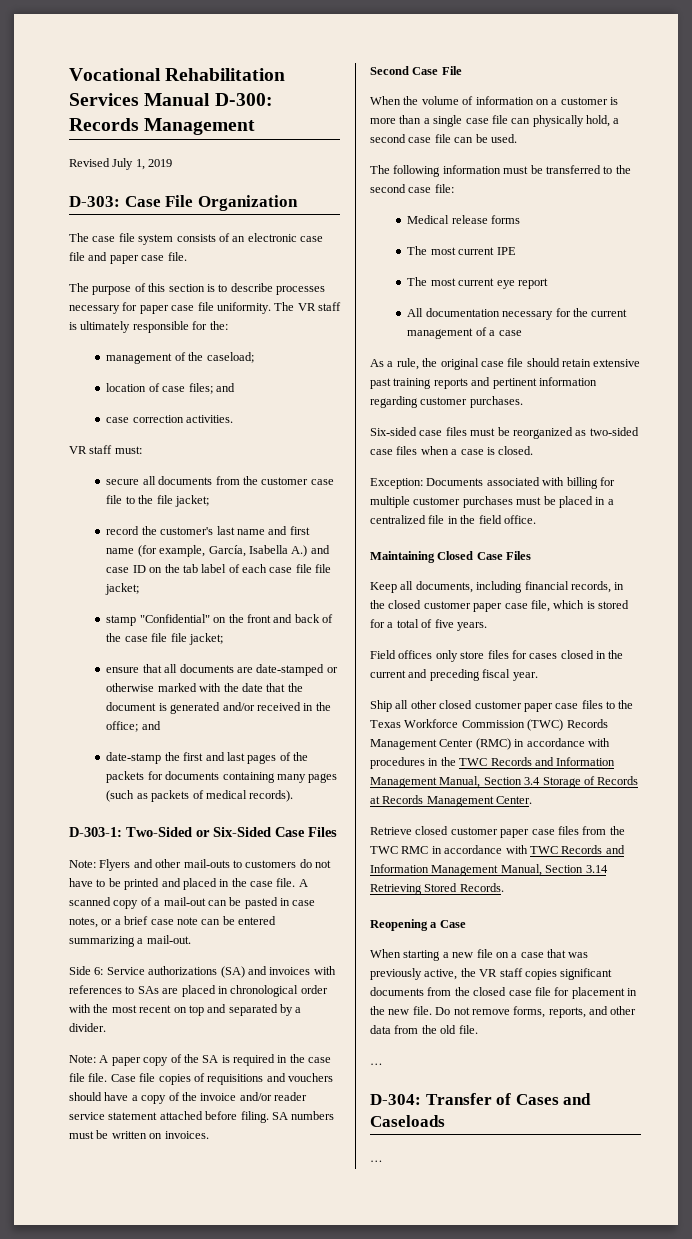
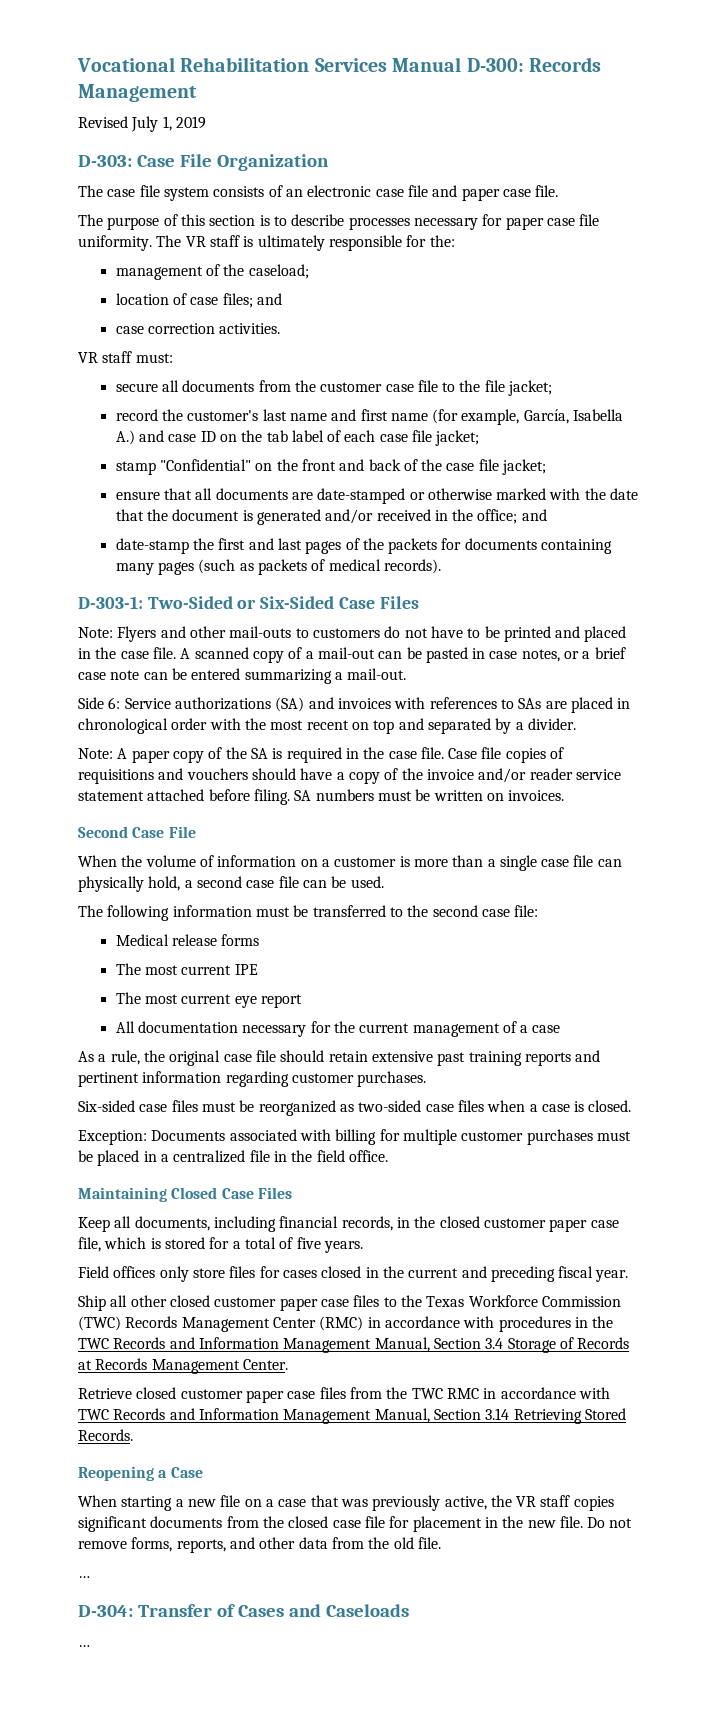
- record the customer's last name and first name (for example, García, Isabella A.) and case ID on the tab label of each case file file jacket;
+ record the customer's last name and first name (for example, García, Isabella A.) and case ID on the tab label of each case file jacket;
- stamp "Confidential" on the front and back of the case file file jacket;
+ stamp "Confidential" on the front and back of the case file jacket;
- Note: A paper copy of the SA is required in the case file file.
+ Note: A paper copy of the SA is required in the case file.

